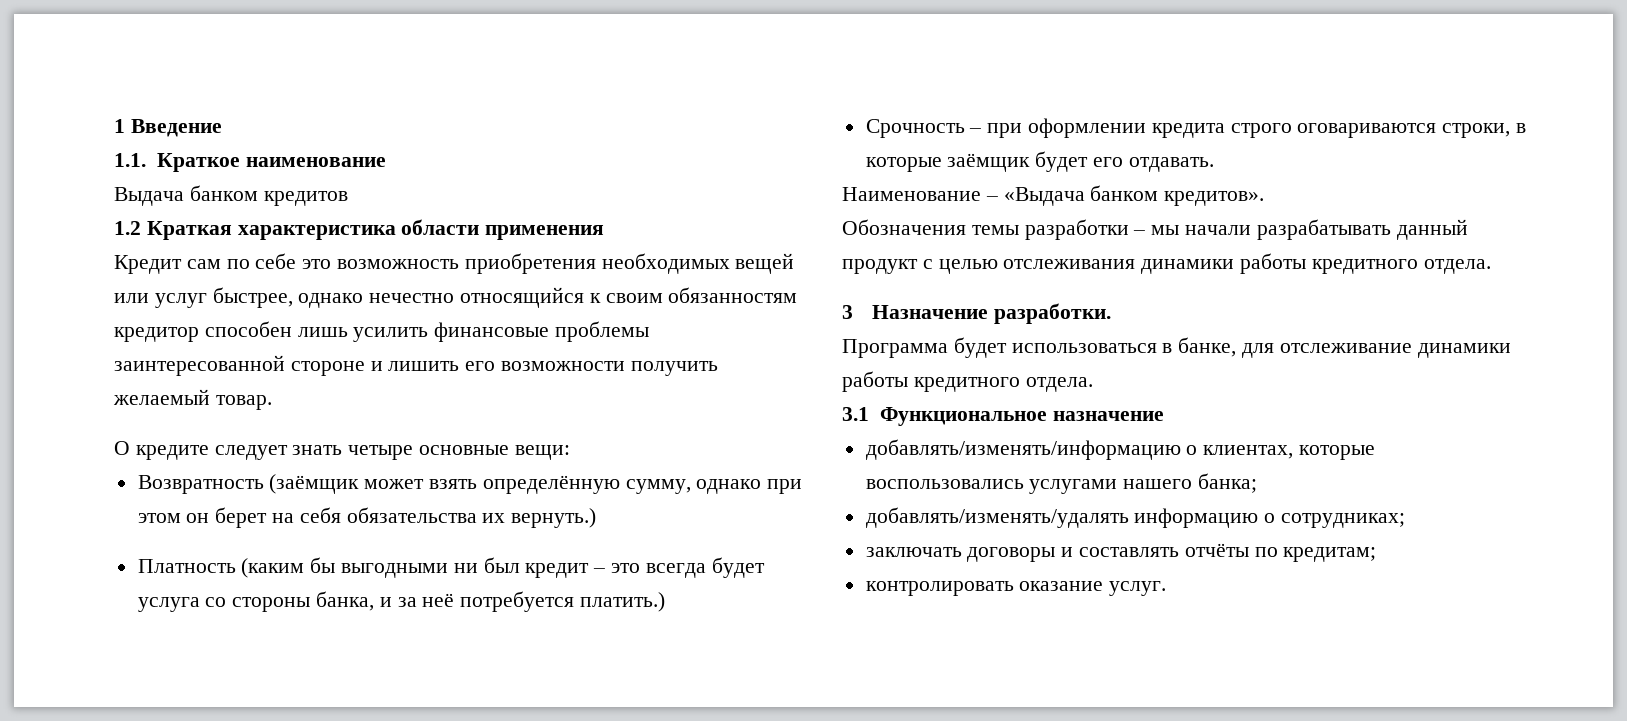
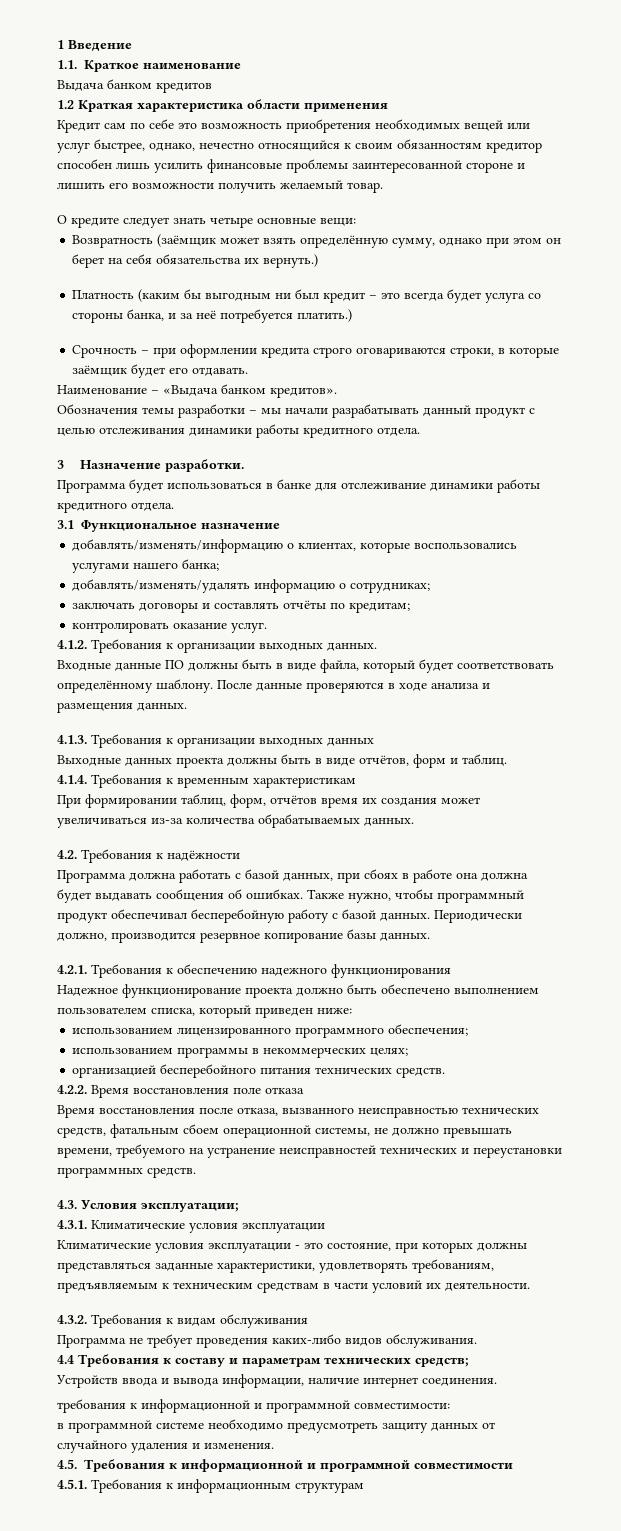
- Кредит сам по себе это возможность приобретения необходимых вещей или услуг быстрее, однако нечестно относящийся к своим обязанностям кредитор способен лишь усилить финансовые проблемы заинтересованной стороне и лишить его возможности получить желаемый товар.
+ Кредит сам по себе это возможность приобретения необходимых вещей или услуг быстрее, однако, нечестно относящийся к своим обязанностям кредитор способен лишь усилить финансовые проблемы заинтересованной стороне и лишить его возможности получить желаемый товар.
- Платность (каким бы выгодными ни был кредит – это всегда будет услуга со стороны банка, и за неё потребуется платить.)
+ Платность (каким бы выгодным ни был кредит – это всегда будет услуга со стороны банка, и за неё потребуется платить.)
- Программа будет использоваться в банке, для отслеживание динамики работы кредитного отдела.
+ Программа будет использоваться в банке для отслеживание динамики работы кредитного отдела.
+ 4.1.2. Требования к организации выходных данных.
+ Входные данные ПО должны быть в виде файла, который будет соответствовать определённому шаблону. После данные проверяются в ходе анализа и размещения данных.
+ 4.1.3. Требования к организации выходных данных
+ Выходные данных проекта должны быть в виде отчётов, форм и таблиц.
+ 4.1.4. Требования к временным характеристикам
+ При формировании таблиц, форм, отчётов время их создания может увеличиваться из-за количества обрабатываемых данных.
+ 4.2. Требования к надёжности
+ Программа должна работать с базой данных, при сбоях в работе она должна будет выдавать сообщения об ошибках. Также нужно, чтобы программный продукт обеспечивал бесперебойную работу с базой данных. Периодически должно, производится резервное копирование базы данных.
+ 4.2.1. Требования к обеспечению надежного функционирования
+ Надежное функционирование проекта должно быть обеспечено выполнением пользователем списка, который приведен ниже:
+ использованием лицензированного программного обеспечения;
+ использованием программы в некоммерческих целях;
+ организацией бесперебойного питания технических средств.
+ 4.2.2. Время восстановления поле отказа
+ Время восстановления после отказа, вызванного неисправностью технических средств, фатальным сбоем операционной системы, не должно превышать времени, требуемого на устранение неисправностей технических и переустановки программных средств.
+ 4.3. Условия эксплуатации;
+ 4.3.1. Климатические условия эксплуатации
+ Климатические условия эксплуатации - это состояние, при которых должны представляться заданные характеристики, удовлетворять требованиям, предъявляемым к техническим средствам в части условий их деятельности.
+ 4.3.2. Требования к видам обслуживания
+ Программа не требует проведения каких-либо видов обслуживания.
+ 4.4 Требования к составу и параметрам технических средств;
+ Устройств ввода и вывода информации, наличие интернет соединения.
+ требования к информационной и программной совместимости:
+ в программной системе необходимо предусмотреть защиту данных от случайного удаления и изменения.
+ 4.5. Требования к информационной и программной совместимости
+ 4.5.1. Требования к информационным структурам

